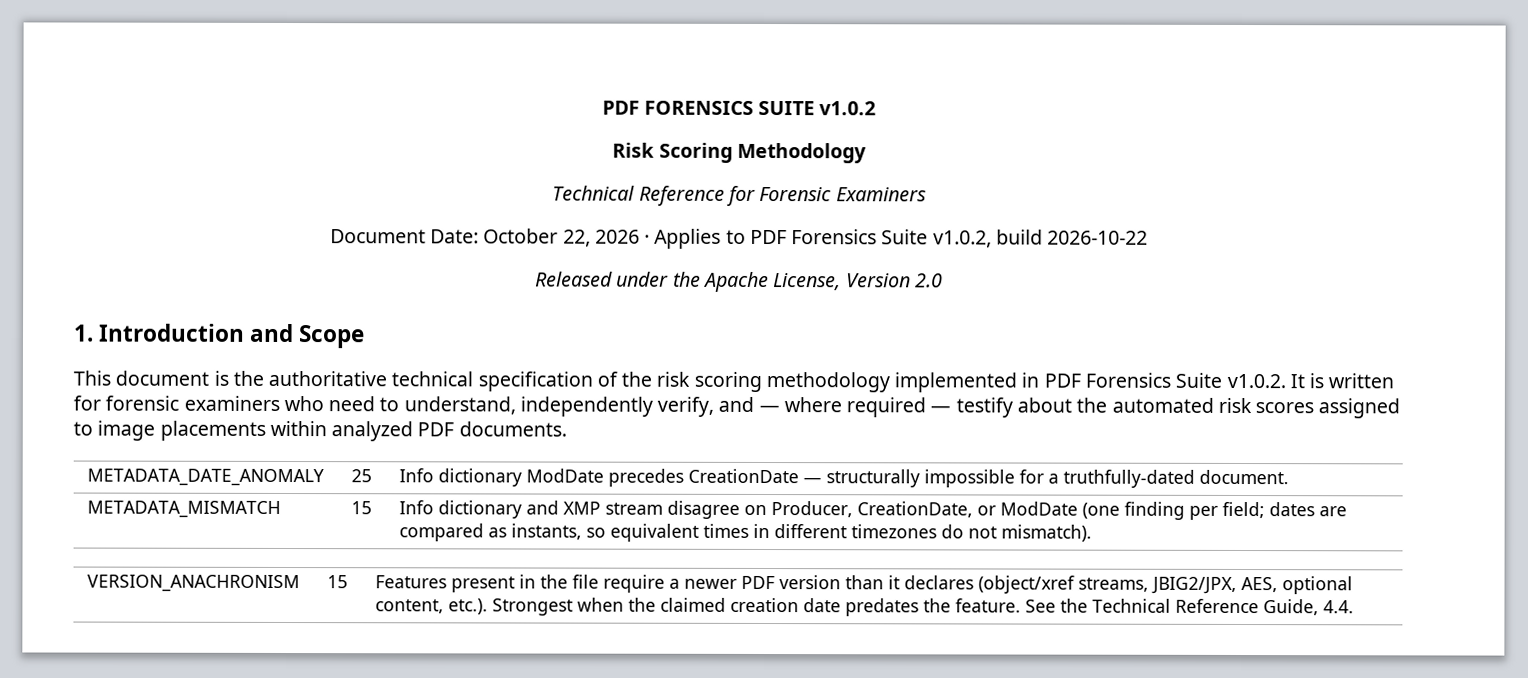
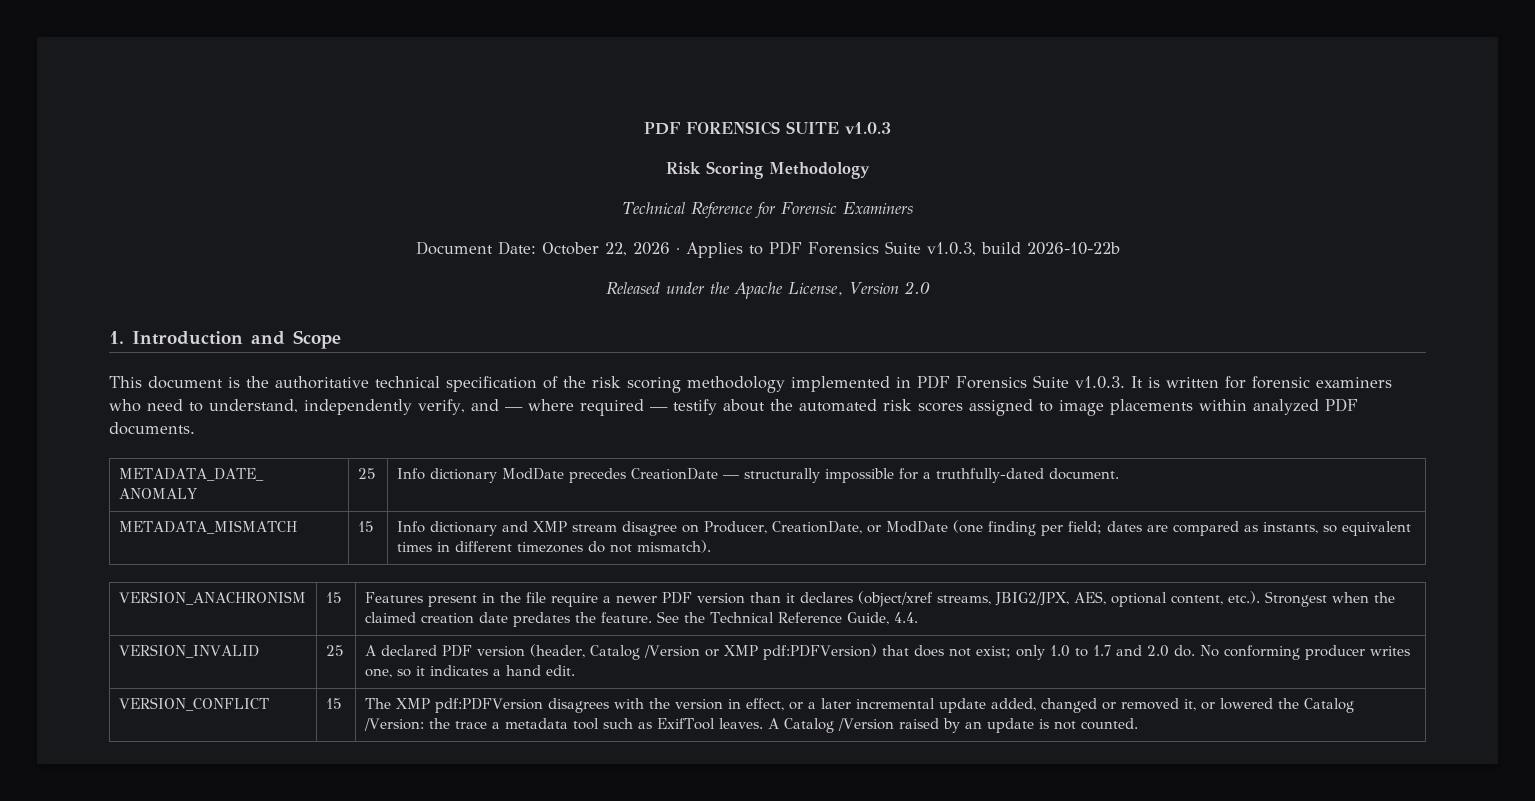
- PDF FORENSICS SUITE v1.0.2
+ PDF FORENSICS SUITE v1.0.3
- Document Date: October 22, 2026 · Applies to PDF Forensics Suite v1.0.2, build 2026-10-22
+ Document Date: October 22, 2026 · Applies to PDF Forensics Suite v1.0.3, build 2026-10-22b
- This document is the authoritative technical specification of the risk scoring methodology implemented in PDF Forensics Suite v1.0.2. It is written for forensic examiners who need to understand, independently verify, and — where required — testify about the automated risk scores assigned to image placements within analyzed PDF documents.
+ This document is the authoritative technical specification of the risk scoring methodology implemented in PDF Forensics Suite v1.0.3. It is written for forensic examiners who need to understand, independently verify, and — where required — testify about the automated risk scores assigned to image placements within analyzed PDF documents.
+ VERSION_INVALID | 25 | A declared PDF version (header, Catalog /Version or XMP pdf:PDFVersion) that does not exist; only 1.0 to 1.7 and 2.0 do. No conforming producer writes one, so it indicates a hand edit.
+ VERSION_CONFLICT | 15 | The XMP pdf:PDFVersion disagrees with the version in effect, or a later incremental update added, changed or removed it, or lowered the Catalog /Version: the trace a metadata tool such as ExifTool leaves. A Catalog /Version raised by an update is not counted.

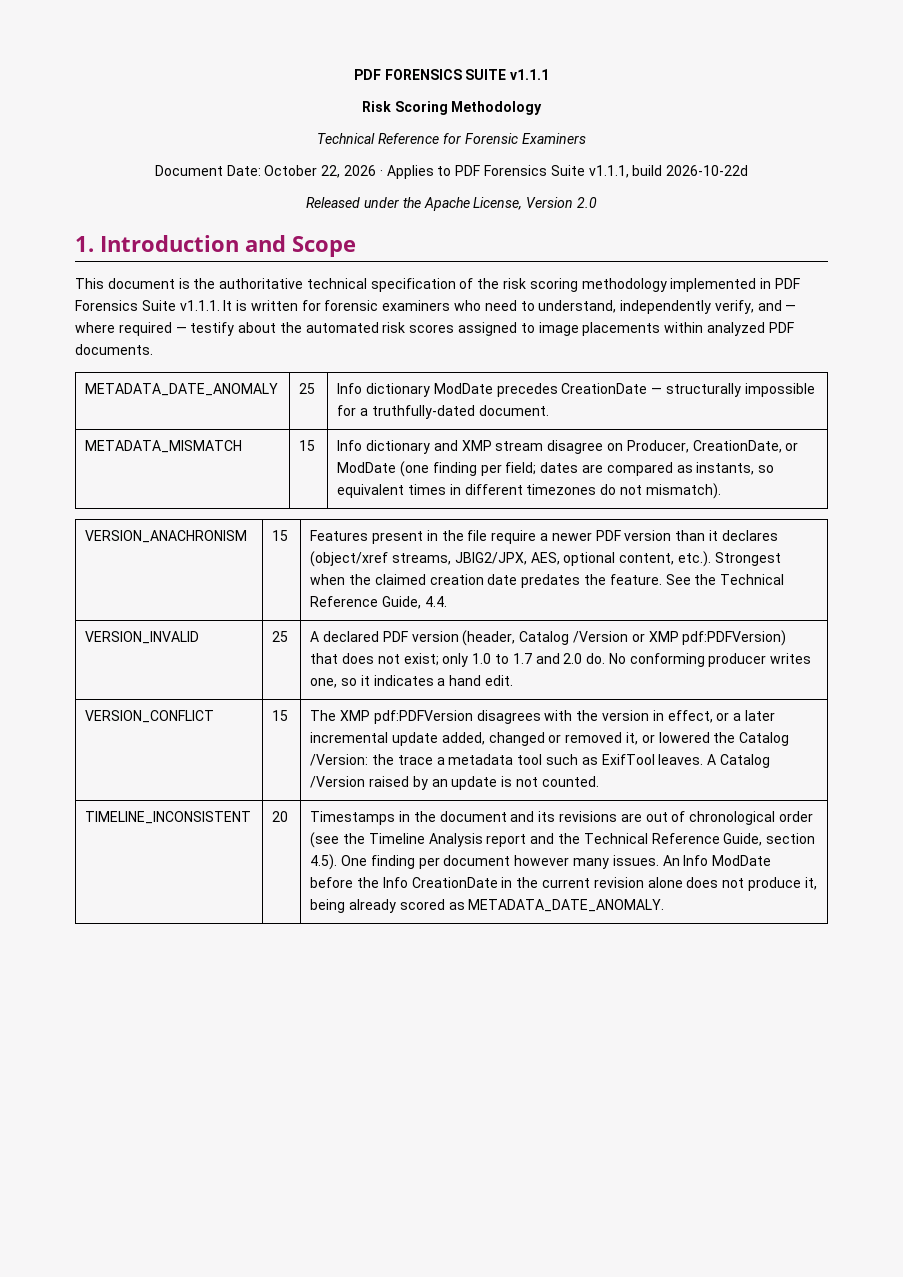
- PDF FORENSICS SUITE v1.0.3
+ PDF FORENSICS SUITE v1.1.1
- Document Date: October 22, 2026 · Applies to PDF Forensics Suite v1.0.3, build 2026-10-22b
+ Document Date: October 22, 2026 · Applies to PDF Forensics Suite v1.1.1, build 2026-10-22d
- This document is the authoritative technical specification of the risk scoring methodology implemented in PDF Forensics Suite v1.0.3. It is written for forensic examiners who need to understand, independently verify, and — where required — testify about the automated risk scores assigned to image placements within analyzed PDF documents.
+ This document is the authoritative technical specification of the risk scoring methodology implemented in PDF Forensics Suite v1.1.1. It is written for forensic examiners who need to understand, independently verify, and — where required — testify about the automated risk scores assigned to image placements within analyzed PDF documents.
+ TIMELINE_INCONSISTENT | 20 | Timestamps in the document and its revisions are out of chronological order (see the Timeline Analysis report and the Technical Reference Guide, section 4.5). One finding per document however many issues. An Info ModDate before the Info CreationDate in the current revision alone does not produce it, being already scored as METADATA_DATE_ANOMALY.

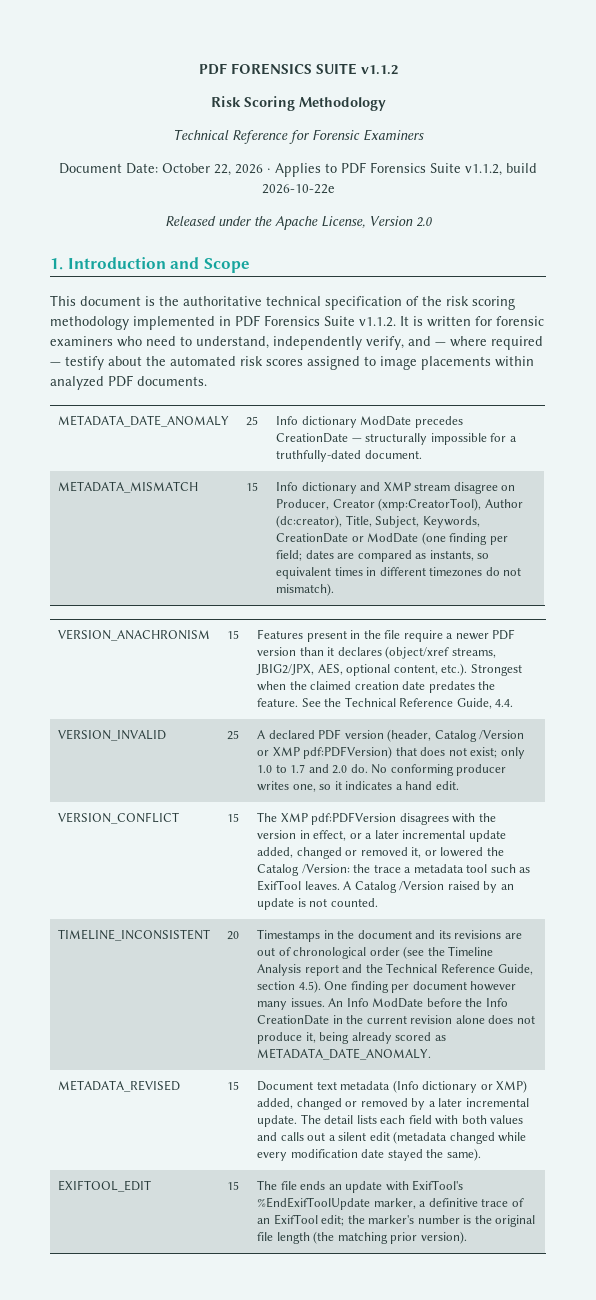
- PDF FORENSICS SUITE v1.1.1
+ PDF FORENSICS SUITE v1.1.2
- Document Date: October 22, 2026 · Applies to PDF Forensics Suite v1.1.1, build 2026-10-22d
+ Document Date: October 22, 2026 · Applies to PDF Forensics Suite v1.1.2, build 2026-10-22e
- This document is the authoritative technical specification of the risk scoring methodology implemented in PDF Forensics Suite v1.1.1. It is written for forensic examiners who need to understand, independently verify, and — where required — testify about the automated risk scores assigned to image placements within analyzed PDF documents.
+ This document is the authoritative technical specification of the risk scoring methodology implemented in PDF Forensics Suite v1.1.2. It is written for forensic examiners who need to understand, independently verify, and — where required — testify about the automated risk scores assigned to image placements within analyzed PDF documents.
- METADATA_MISMATCH | 15 | Info dictionary and XMP stream disagree on Producer, CreationDate, or ModDate (one finding per field; dates are compared as instants, so equivalent times in different timezones do not mismatch).
+ METADATA_MISMATCH | 15 | Info dictionary and XMP stream disagree on Producer, Creator (xmp:CreatorTool), Author (dc:creator), Title, Subject, Keywords, CreationDate or ModDate (one finding per field; dates are compared as instants, so equivalent times in different timezones do not mismatch).
+ METADATA_REVISED | 15 | Document text metadata (Info dictionary or XMP) added, changed or removed by a later incremental update. The detail lists each field with both values and calls out a silent edit (metadata changed while every modification date stayed the same).
+ EXIFTOOL_EDIT | 15 | The file ends an update with ExifTool's %EndExifToolUpdate marker, a definitive trace of an ExifTool edit; the marker's number is the original file length (the matching prior version).

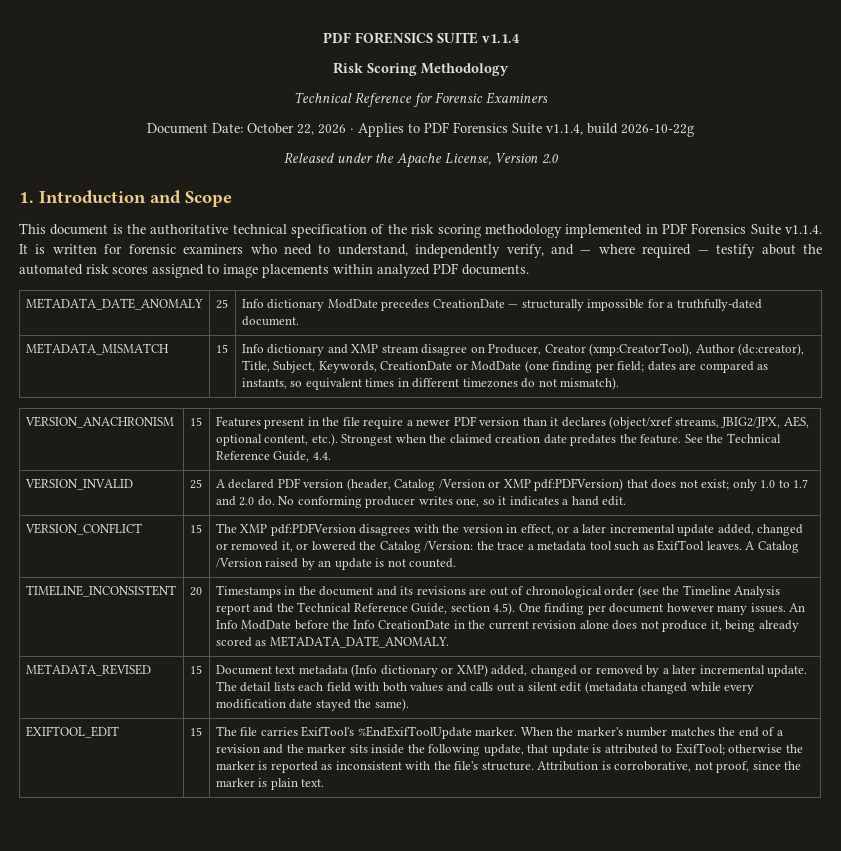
- PDF FORENSICS SUITE v1.1.2
+ PDF FORENSICS SUITE v1.1.4
- Document Date: October 22, 2026 · Applies to PDF Forensics Suite v1.1.2, build 2026-10-22e
+ Document Date: October 22, 2026 · Applies to PDF Forensics Suite v1.1.4, build 2026-10-22g
- This document is the authoritative technical specification of the risk scoring methodology implemented in PDF Forensics Suite v1.1.2. It is written for forensic examiners who need to understand, independently verify, and — where required — testify about the automated risk scores assigned to image placements within analyzed PDF documents.
+ This document is the authoritative technical specification of the risk scoring methodology implemented in PDF Forensics Suite v1.1.4. It is written for forensic examiners who need to understand, independently verify, and — where required — testify about the automated risk scores assigned to image placements within analyzed PDF documents.
- The file ends an update with ExifTool's %EndExifToolUpdate marker, a definitive trace of an ExifTool edit; the marker's number is the original file length (the matching prior version).
+ The file carries ExifTool's %EndExifToolUpdate marker. When the marker's number matches the end of a revision and the marker sits inside the following update, that update is attributed to ExifTool; otherwise the marker is reported as inconsistent with the file's structure. Attribution is corroborative, not proof, since the marker is plain text.

